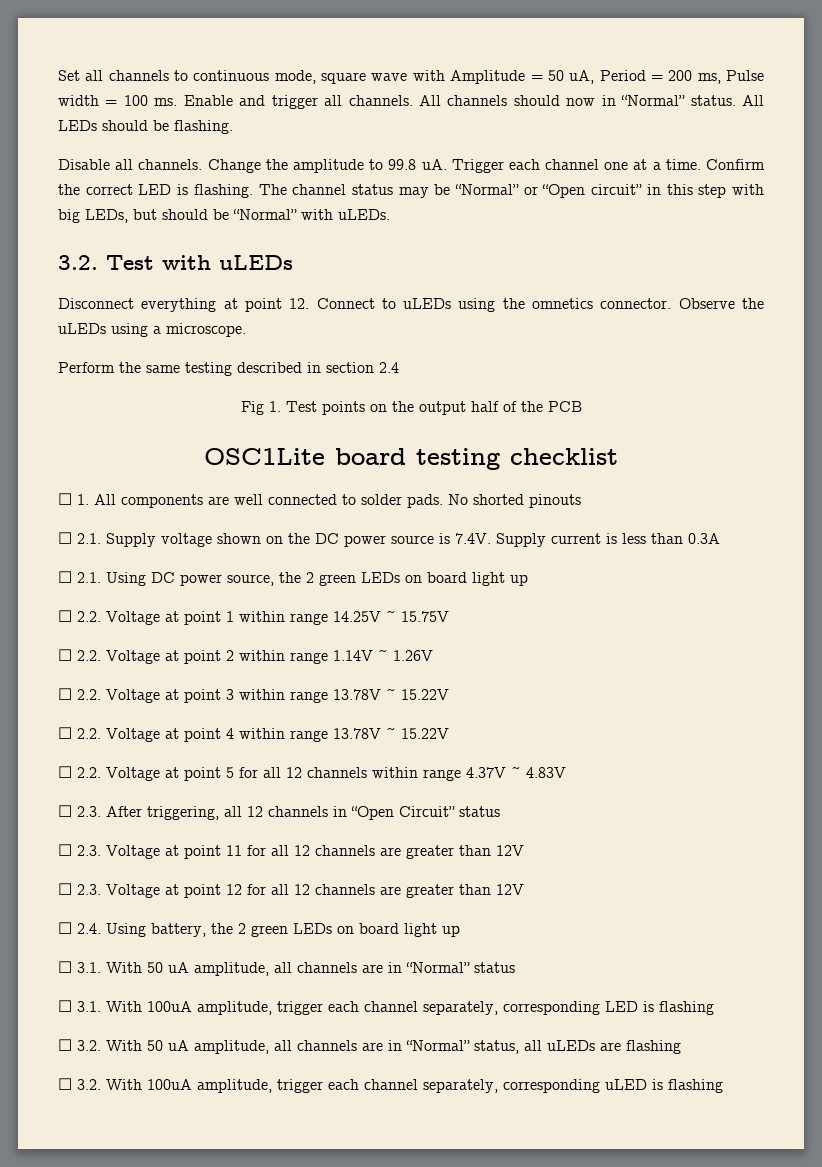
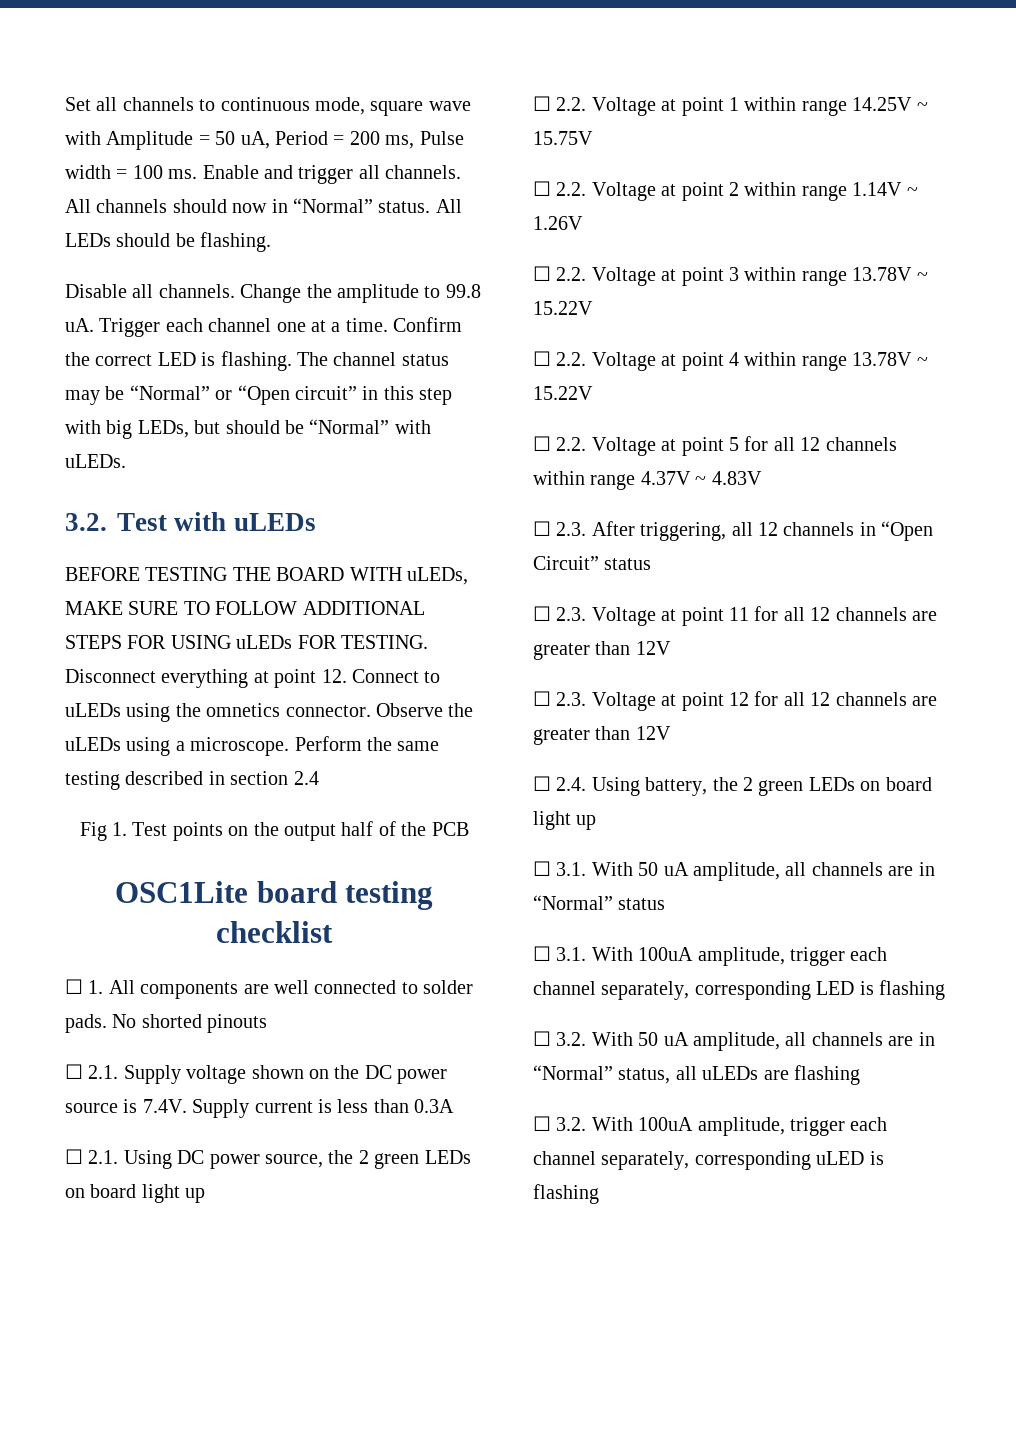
+ BEFORE TESTING THE BOARD WITH uLEDs, MAKE SURE TO FOLLOW ADDITIONAL STEPS FOR USING uLEDs FOR TESTING.
- Observe the uLEDs using a microscope.
- Perform the same testing described in section 2.4
+ Observe the uLEDs using a microscope. Perform the same testing described in section 2.4

